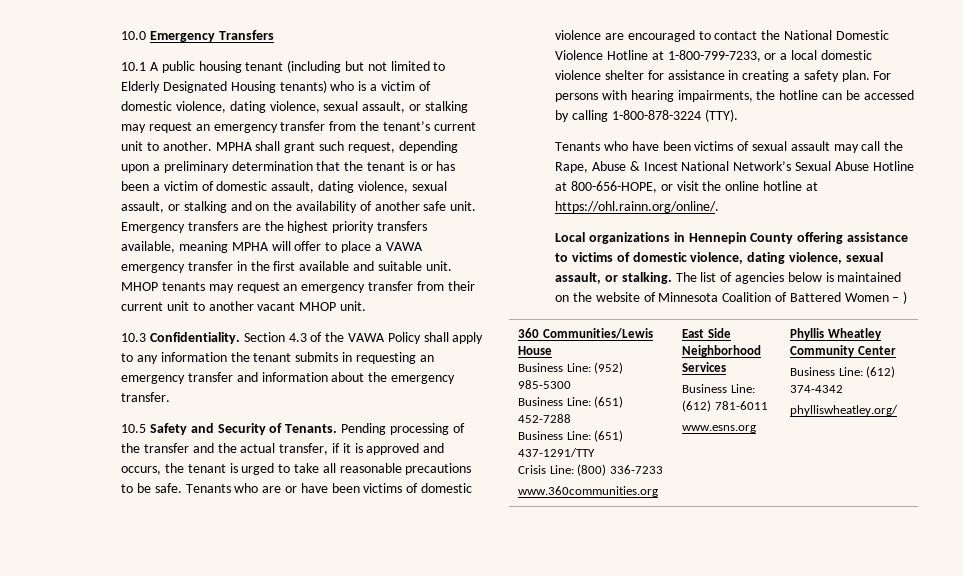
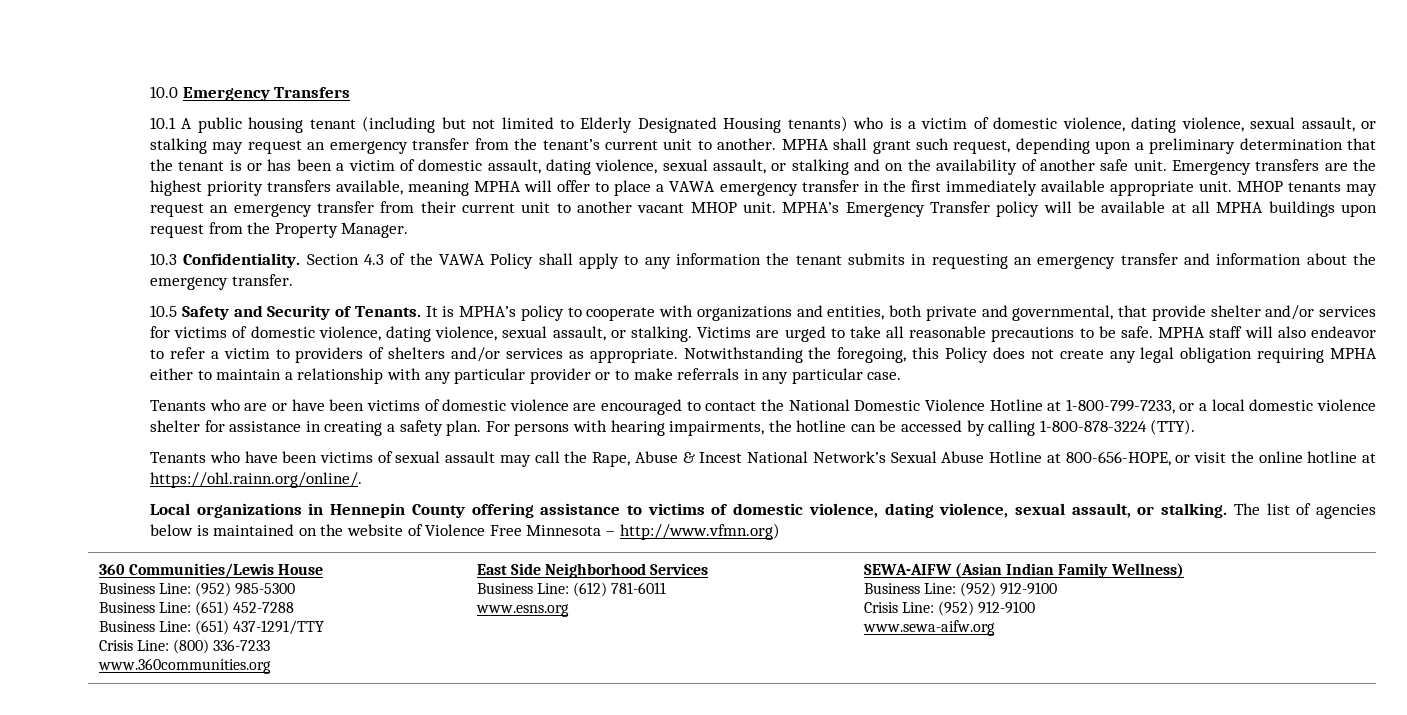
- Emergency transfers are the highest priority transfers available, meaning MPHA will offer to place a VAWA emergency transfer in the first available and suitable unit.
+ Emergency transfers are the highest priority transfers available, meaning MPHA will offer to place a VAWA emergency transfer in the first immediately available appropriate unit.
+ MPHA’s Emergency Transfer policy will be available at all MPHA buildings upon request from the Property Manager.
- Pending processing of the transfer and the actual transfer, if it is approved and occurs, the tenant is urged to take all reasonable precautions to be safe. Tenants who are or have been victims of domestic violence are encouraged to contact the National Domestic Violence Hotline at 1-800-799-7233, or a local domestic violence shelter for assistance in creating a safety plan.
+ It is MPHA’s policy to cooperate with organizations and entities, both private and governmental, that provide shelter and/or services for victims of domestic violence, dating violence, sexual assault, or stalking. Victims are urged to take all reasonable precautions to be safe. MPHA staff will also endeavor to refer a victim to providers of shelters and/or services as appropriate. Notwithstanding the foregoing, this Policy does not create any legal obligation requiring MPHA either to maintain a relationship with any particular provider or to make referrals in any particular case.
+ Tenants who are or have been victims of domestic violence are encouraged to contact the National Domestic Violence Hotline at 1-800-799-7233, or a local domestic violence shelter for assistance in creating a safety plan.
- The list of agencies below is maintained on the website of Minnesota Coalition of Battered Women – )
+ The list of agencies below is maintained on the website of Violence Free Minnesota – http://www.vfmn.org)
- Phyllis Wheatley Community Center
- Business Line: (612) 374-4342
- phylliswheatley.org/
+ SEWA-AIFW (Asian Indian Family Wellness)
+ Business Line: (952) 912-9100
+ Crisis Line: (952) 912-9100
+ www.sewa-aifw.org

